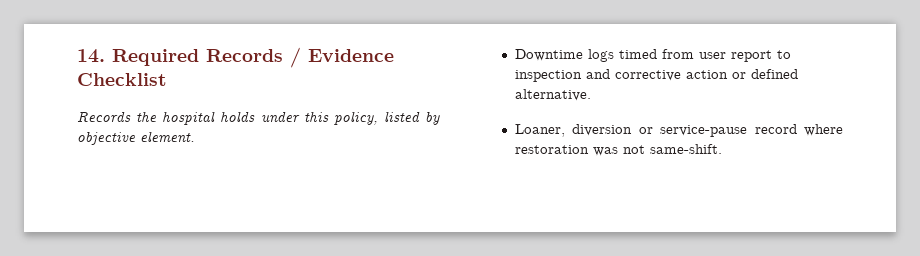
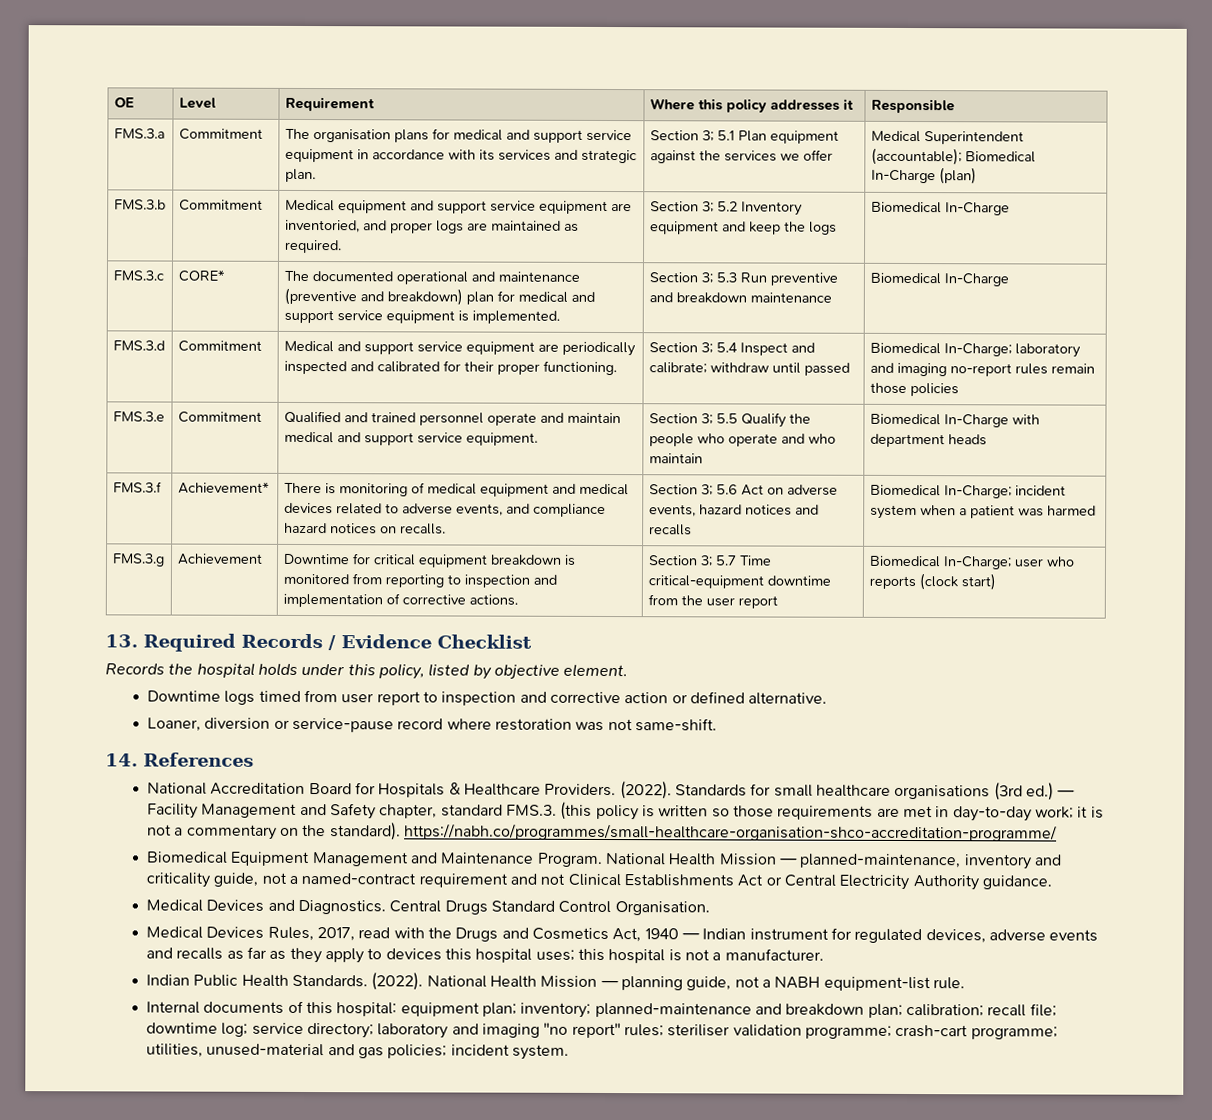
- 14. Required Records / Evidence Checklist
+ OE | Level | Requirement | Where this policy addresses it | Responsible
+ FMS.3.a | Commitment | The organisation plans for medical and support service equipment in accordance with its services and strategic plan. | Section 3; 5.1 Plan equipment against the services we offer | Medical Superintendent (accountable); Biomedical In-Charge (plan)
+ FMS.3.b | Commitment | Medical equipment and support service equipment are inventoried, and proper logs are maintained as required. | Section 3; 5.2 Inventory equipment and keep the logs | Biomedical In-Charge
+ FMS.3.c | CORE* | The documented operational and maintenance (preventive and breakdown) plan for medical and support service equipment is implemented. | Section 3; 5.3 Run preventive and breakdown maintenance | Biomedical In-Charge
+ FMS.3.d | Commitment | Medical and support service equipment are periodically inspected and calibrated for their proper functioning. | Section 3; 5.4 Inspect and calibrate; withdraw until passed | Biomedical In-Charge; laboratory and imaging no-report rules remain those policies
+ FMS.3.e | Commitment | Qualified and trained personnel operate and maintain medical and support service equipment. | Section 3; 5.5 Qualify the people who operate and who maintain | Biomedical In-Charge with department heads
+ FMS.3.f | Achievement* | There is monitoring of medical equipment and medical devices related to adverse events, and compliance hazard notices on recalls. | Section 3; 5.6 Act on adverse events, hazard notices and recalls | Biomedical In-Charge; incident system when a patient was harmed
+ FMS.3.g | Achievement | Downtime for critical equipment breakdown is monitored from reporting to inspection and implementation of corrective actions. | Section 3; 5.7 Time critical-equipment downtime from the user report | Biomedical In-Charge; user who reports (clock start)
+ 13. Required Records / Evidence Checklist
+ 14. References
+ National Accreditation Board for Hospitals & Healthcare Providers. (2022). Standards for small healthcare organisations (3rd ed.) — Facility Management and Safety chapter, standard FMS.3. (this policy is written so those requirements are met in day-to-day work; it is not a commentary on the standard). https://nabh.co/programmes/small-healthcare-organisation-shco-accreditation-programme/
+ Biomedical Equipment Management and Maintenance Program. National Health Mission — planned-maintenance, inventory and criticality guide, not a named-contract requirement and not Clinical Establishments Act or Central Electricity Authority guidance.
+ Medical Devices and Diagnostics. Central Drugs Standard Control Organisation.
+ Medical Devices Rules, 2017, read with the Drugs and Cosmetics Act, 1940 — Indian instrument for regulated devices, adverse events and recalls as far as they apply to devices this hospital uses; this hospital is not a manufacturer.
+ Indian Public Health Standards. (2022). National Health Mission — planning guide, not a NABH equipment-list rule.
+ Internal documents of this hospital: equipment plan; inventory; planned-maintenance and breakdown plan; calibration; recall file; downtime log; service directory; laboratory and imaging "no report" rules; steriliser validation programme; crash-cart programme; utilities, unused-material and gas policies; incident system.

